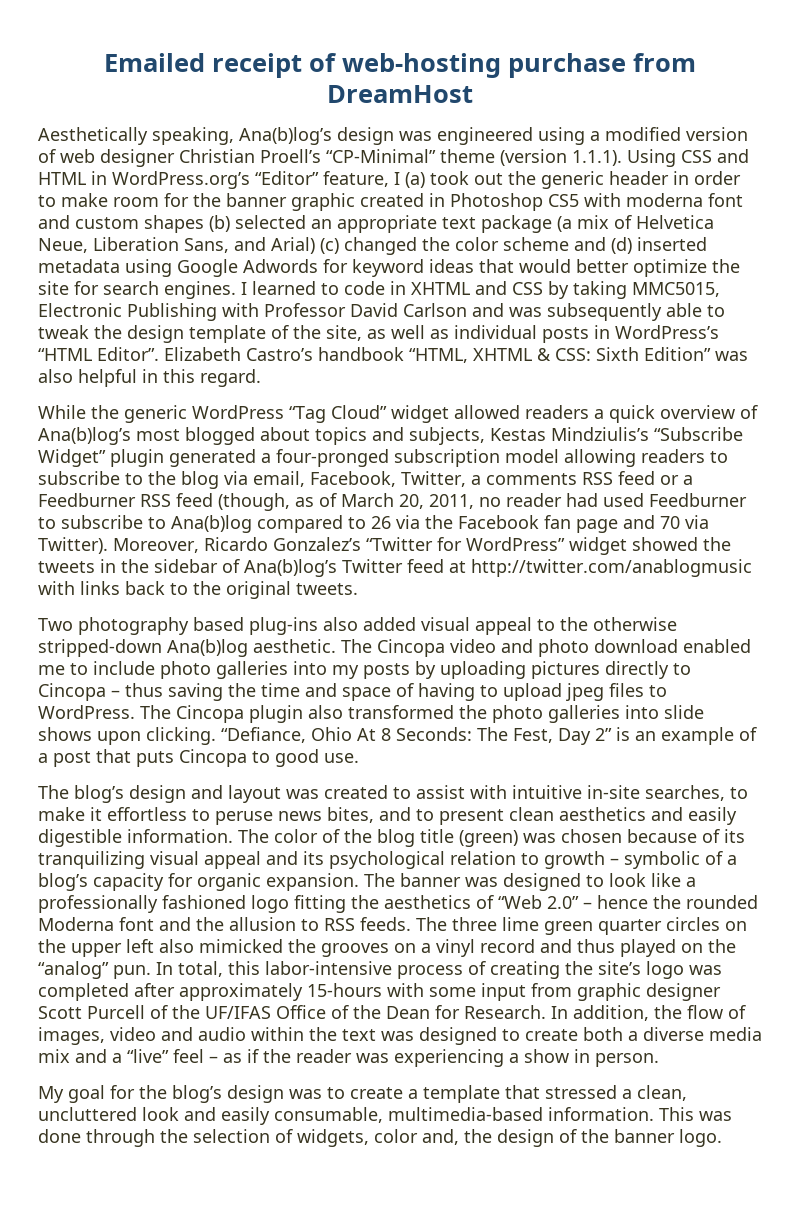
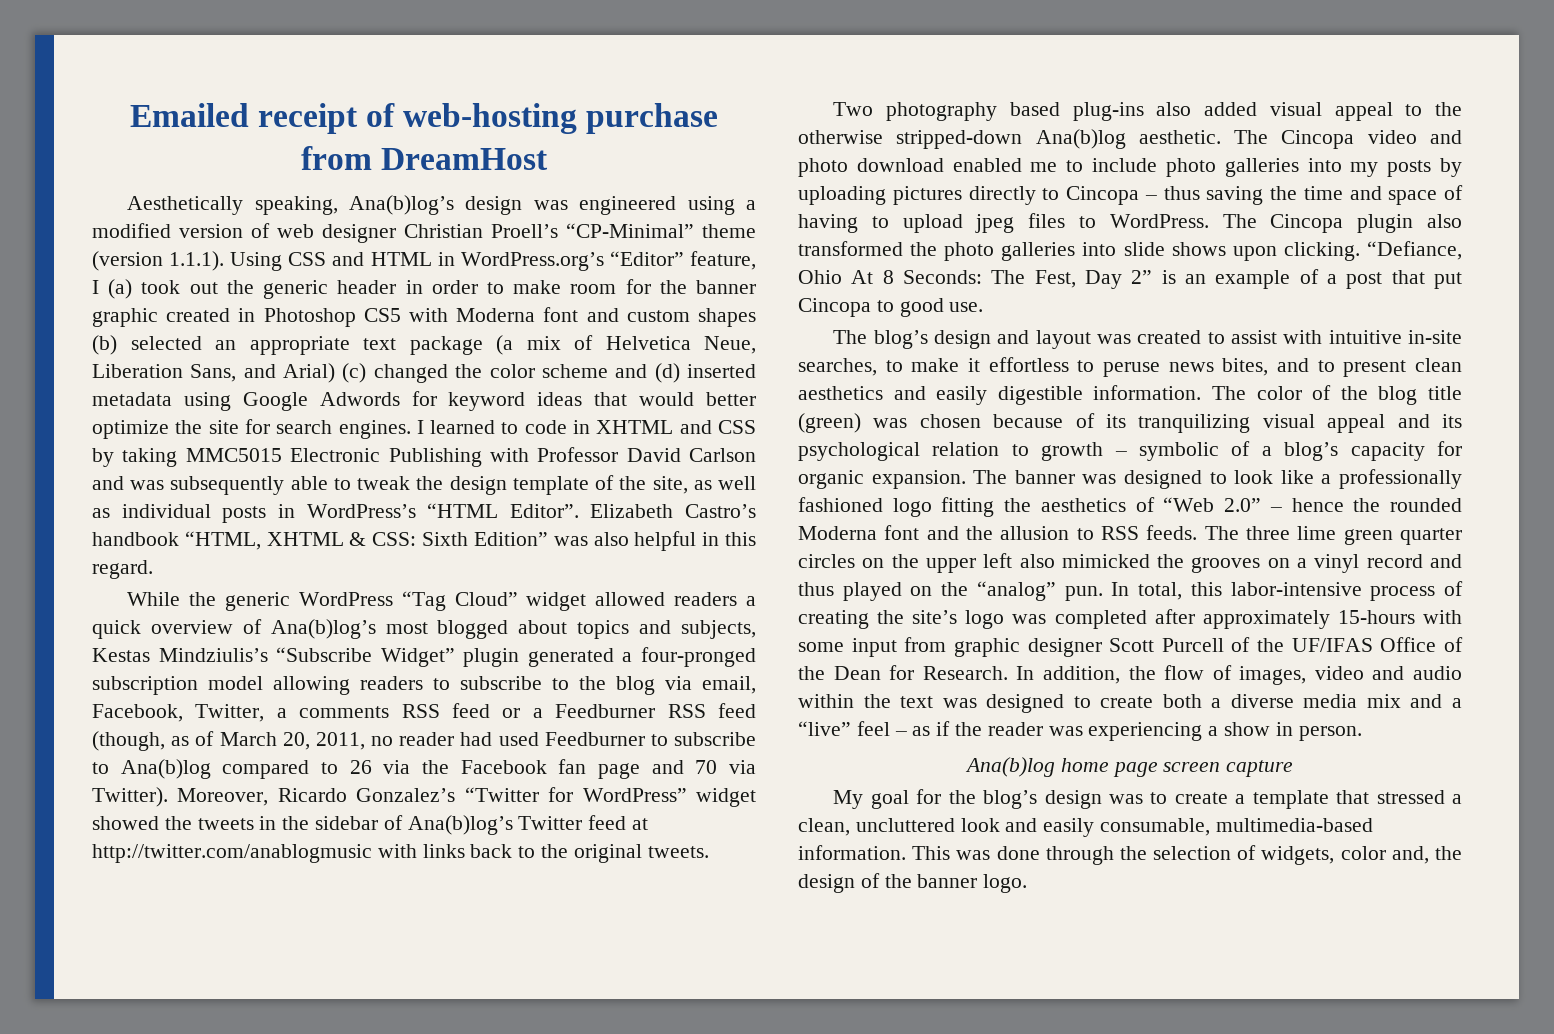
- Aesthetically speaking, Ana(b)log’s design was engineered using a modified version of web designer Christian Proell’s “CP-Minimal” theme (version 1.1.1). Using CSS and HTML in WordPress.org’s “Editor” feature, I (a) took out the generic header in order to make room for the banner graphic created in Photoshop CS5 with moderna font and custom shapes (b) selected an appropriate text package (a mix of Helvetica Neue, Liberation Sans, and Arial) (c) changed the color scheme and (d) inserted metadata using Google Adwords for keyword ideas that would better optimize the site for search engines.
+ Aesthetically speaking, Ana(b)log’s design was engineered using a modified version of web designer Christian Proell’s “CP-Minimal” theme (version 1.1.1). Using CSS and HTML in WordPress.org’s “Editor” feature, I (a) took out the generic header in order to make room for the banner graphic created in Photoshop CS5 with Moderna font and custom shapes (b) selected an appropriate text package (a mix of Helvetica Neue, Liberation Sans, and Arial) (c) changed the color scheme and (d) inserted metadata using Google Adwords for keyword ideas that would better optimize the site for search engines.
- I learned to code in XHTML and CSS by taking MMC5015, Electronic Publishing with Professor David Carlson and was subsequently able to tweak the design template of the site, as well as individual posts in WordPress’s “HTML Editor”.
+ I learned to code in XHTML and CSS by taking MMC5015 Electronic Publishing with Professor David Carlson and was subsequently able to tweak the design template of the site, as well as individual posts in WordPress’s “HTML Editor”.
- “Defiance, Ohio At 8 Seconds: The Fest, Day 2” is an example of a post that puts Cincopa to good use.
+ “Defiance, Ohio At 8 Seconds: The Fest, Day 2” is an example of a post that put Cincopa to good use.
+ Ana(b)log home page screen capture

